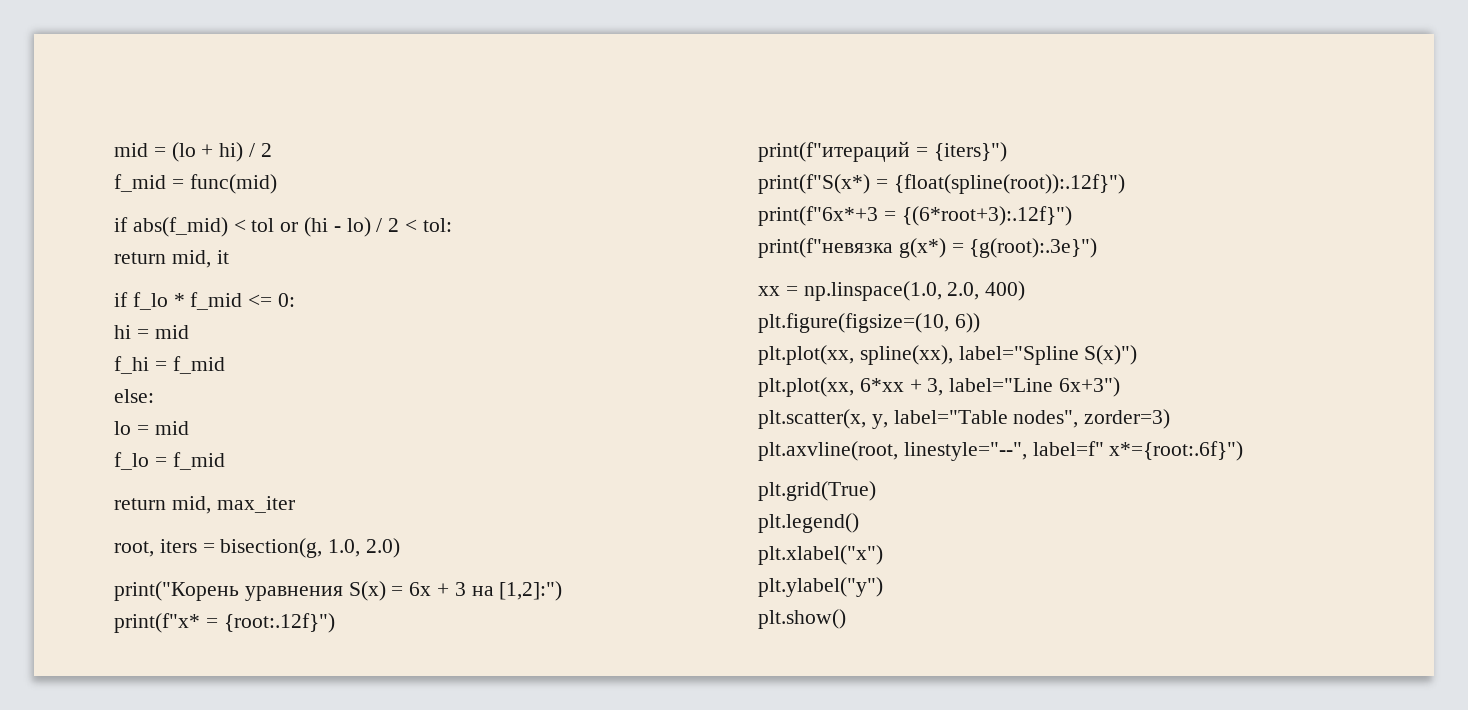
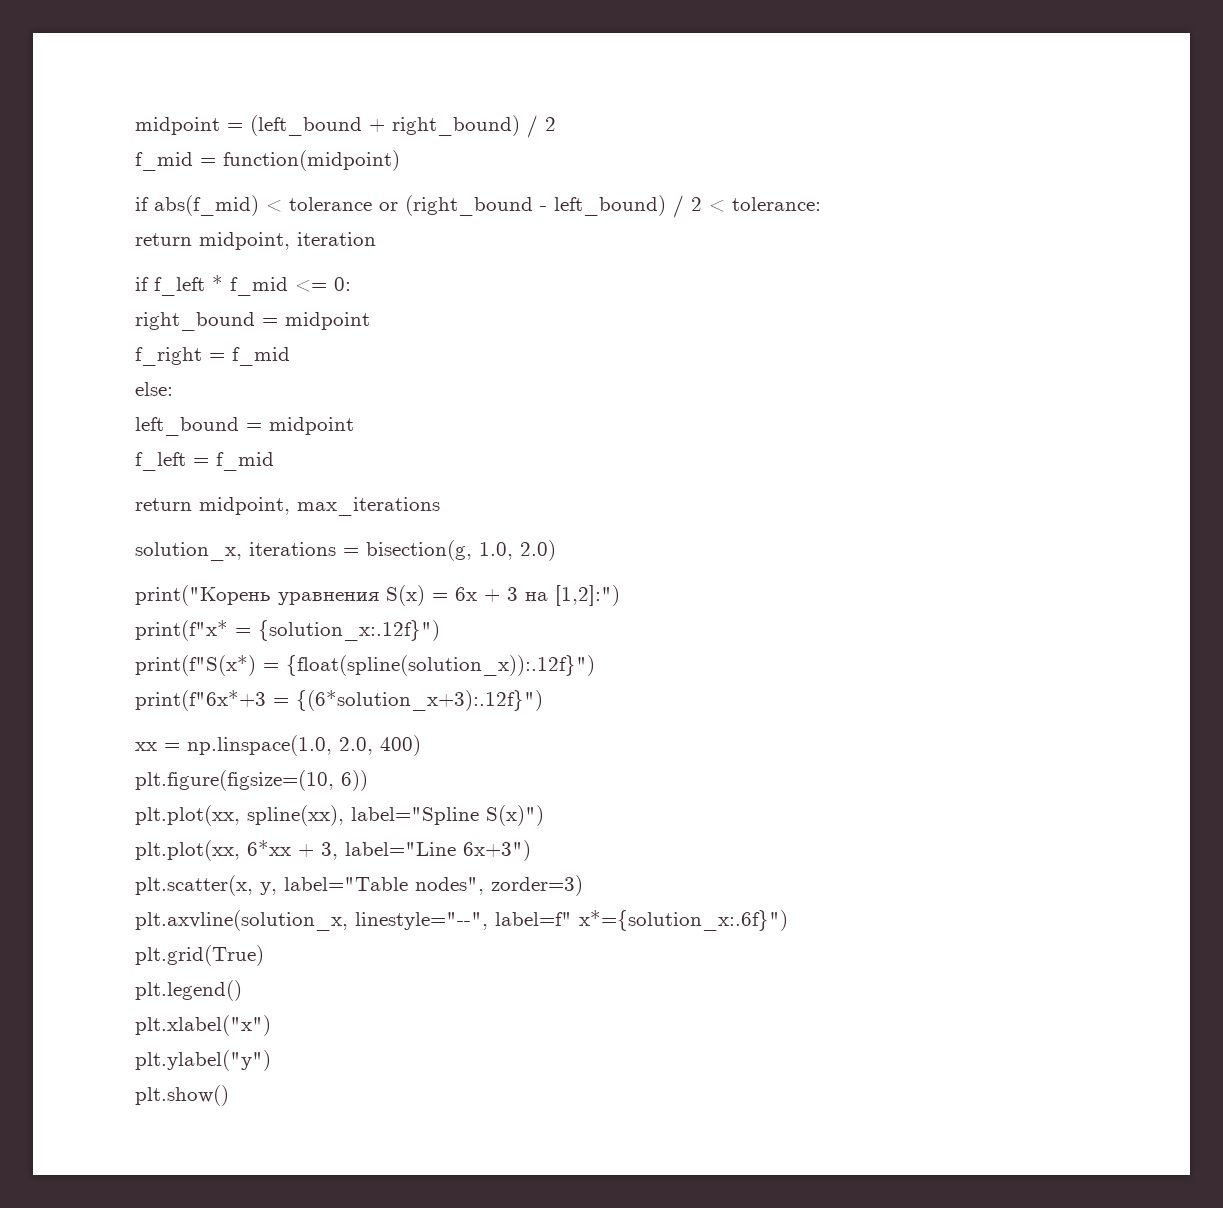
- mid = (lo + hi) / 2
+ midpoint = (left_bound + right_bound) / 2
- f_mid = func(mid)
+ f_mid = function(midpoint)
- if abs(f_mid) < tol or (hi - lo) / 2 < tol:
- return mid, it
- if f_lo * f_mid <= 0:
+ if abs(f_mid) < tolerance or (right_bound - left_bound) / 2 < tolerance:
+ return midpoint, iteration
+ if f_left * f_mid <= 0:
- hi = mid
- f_hi = f_mid
+ right_bound = midpoint
+ f_right = f_mid
- lo = mid
- f_lo = f_mid
+ left_bound = midpoint
+ f_left = f_mid
- return mid, max_iter
- root, iters = bisection(g, 1.0, 2.0)
+ return midpoint, max_iterations
+ solution_x, iterations = bisection(g, 1.0, 2.0)
- print(f"x* = {root:.12f}")
- print(f"итераций = {iters}")
+ print(f"x* = {solution_x:.12f}")
- print(f"S(x*) = {float(spline(root)):.12f}")
+ print(f"S(x*) = {float(spline(solution_x)):.12f}")
- print(f"6x*+3 = {(6*root+3):.12f}")
- print(f"невязка g(x*) = {g(root):.3e}")
+ print(f"6x*+3 = {(6*solution_x+3):.12f}")
- plt.axvline(root, linestyle="--", label=f" x*={root:.6f}")
+ plt.axvline(solution_x, linestyle="--", label=f" x*={solution_x:.6f}")

